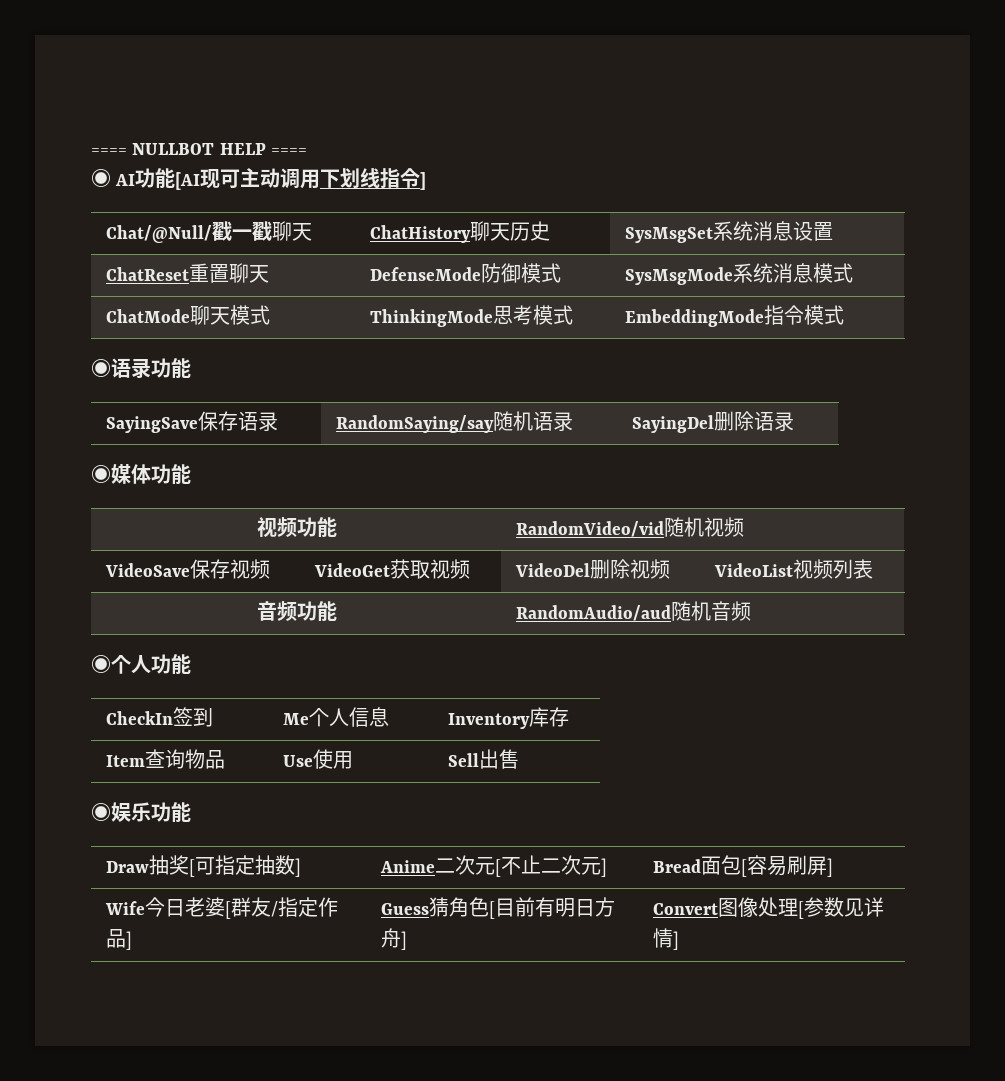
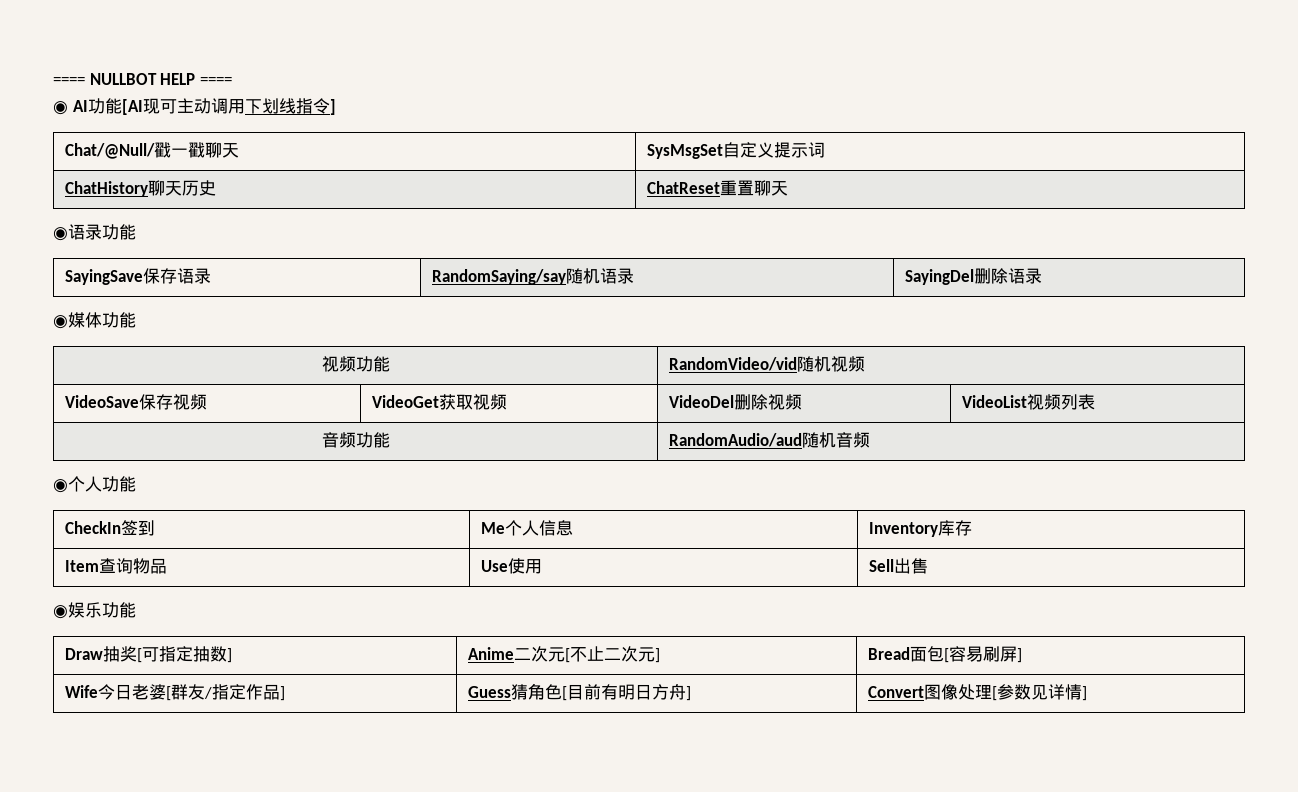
- Chat/@Null/戳一戳聊天 | ChatHistory聊天历史 | SysMsgSet系统消息设置
- ChatReset重置聊天 | DefenseMode防御模式 | SysMsgMode系统消息模式
- ChatMode聊天模式 | ThinkingMode思考模式 | EmbeddingMode指令模式
+ Chat/@Null/戳一戳聊天 | SysMsgSet自定义提示词
+ ChatHistory聊天历史 | ChatReset重置聊天

